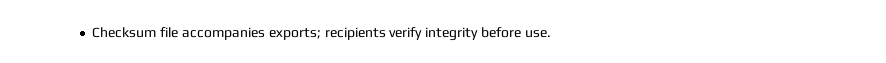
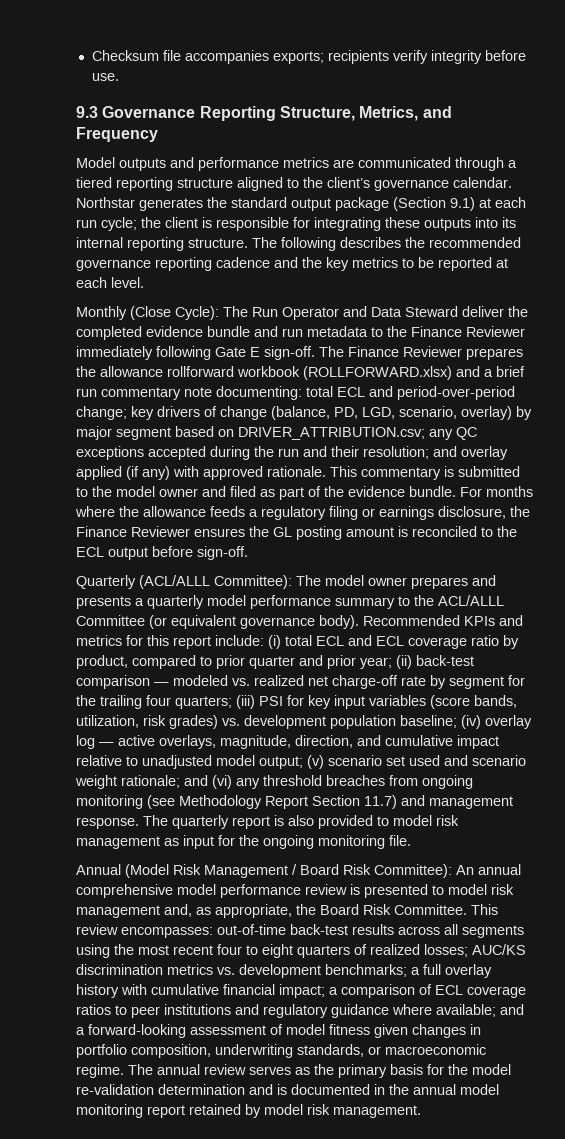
+ 9.3 Governance Reporting Structure, Metrics, and Frequency
+ Model outputs and performance metrics are communicated through a tiered reporting structure aligned to the client’s governance calendar. Northstar generates the standard output package (Section 9.1) at each run cycle; the client is responsible for integrating these outputs into its internal reporting structure. The following describes the recommended governance reporting cadence and the key metrics to be reported at each level.
+ Monthly (Close Cycle): The Run Operator and Data Steward deliver the completed evidence bundle and run metadata to the Finance Reviewer immediately following Gate E sign-off. The Finance Reviewer prepares the allowance rollforward workbook (ROLLFORWARD.xlsx) and a brief run commentary note documenting: total ECL and period-over-period change; key drivers of change (balance, PD, LGD, scenario, overlay) by major segment based on DRIVER_ATTRIBUTION.csv; any QC exceptions accepted during the run and their resolution; and overlay applied (if any) with approved rationale. This commentary is submitted to the model owner and filed as part of the evidence bundle. For months where the allowance feeds a regulatory filing or earnings disclosure, the Finance Reviewer ensures the GL posting amount is reconciled to the ECL output before sign-off.
+ Quarterly (ACL/ALLL Committee): The model owner prepares and presents a quarterly model performance summary to the ACL/ALLL Committee (or equivalent governance body). Recommended KPIs and metrics for this report include: (i) total ECL and ECL coverage ratio by product, compared to prior quarter and prior year; (ii) back-test comparison — modeled vs. realized net charge-off rate by segment for the trailing four quarters; (iii) PSI for key input variables (score bands, utilization, risk grades) vs. development population baseline; (iv) overlay log — active overlays, magnitude, direction, and cumulative impact relative to unadjusted model output; (v) scenario set used and scenario weight rationale; and (vi) any threshold breaches from ongoing monitoring (see Methodology Report Section 11.7) and management response. The quarterly report is also provided to model risk management as input for the ongoing monitoring file.
+ Annual (Model Risk Management / Board Risk Committee): An annual comprehensive model performance review is presented to model risk management and, as appropriate, the Board Risk Committee. This review encompasses: out-of-time back-test results across all segments using the most recent four to eight quarters of realized losses; AUC/KS discrimination metrics vs. development benchmarks; a full overlay history with cumulative financial impact; a comparison of ECL coverage ratios to peer institutions and regulatory guidance where available; and a forward-looking assessment of model fitness given changes in portfolio composition, underwriting standards, or macroeconomic regime. The annual review serves as the primary basis for the model re-validation determination and is documented in the annual model monitoring report retained by model risk management.

